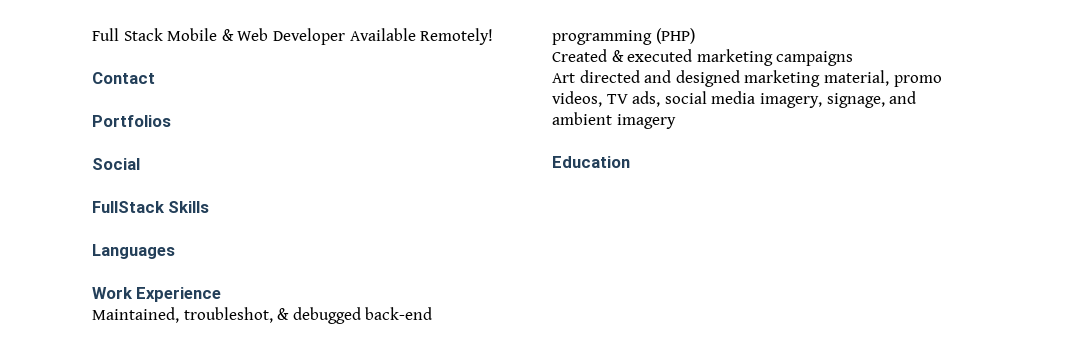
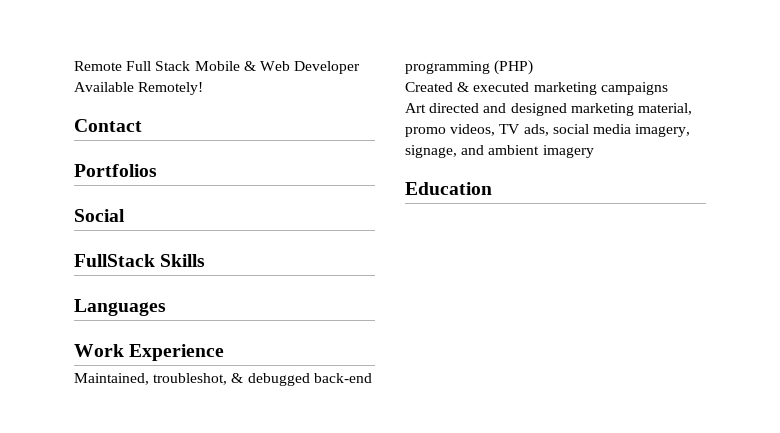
- Full Stack Mobile & Web Developer Available Remotely!
+ Remote Full Stack Mobile & Web Developer Available Remotely!

